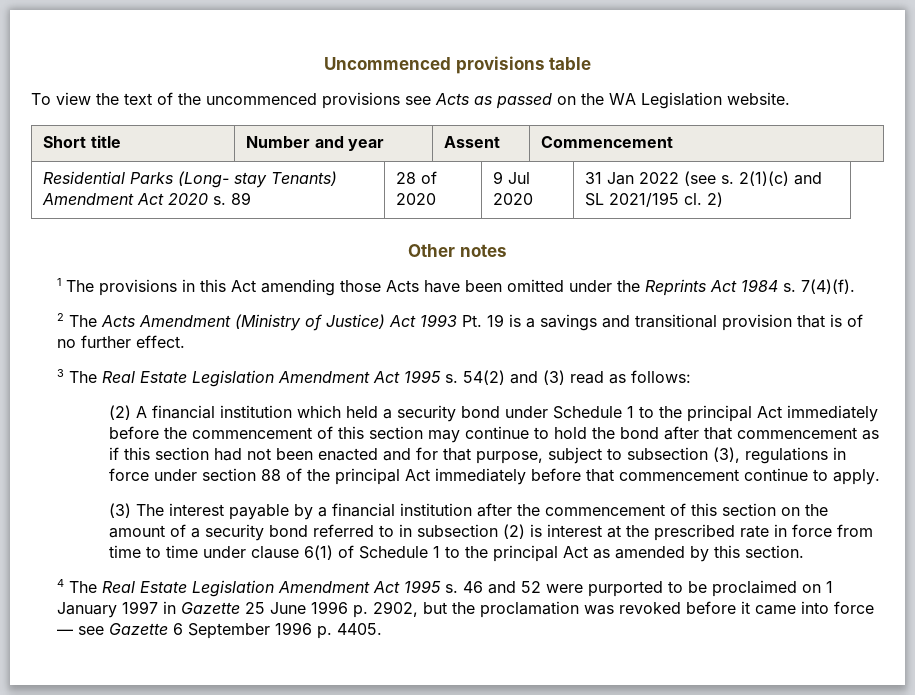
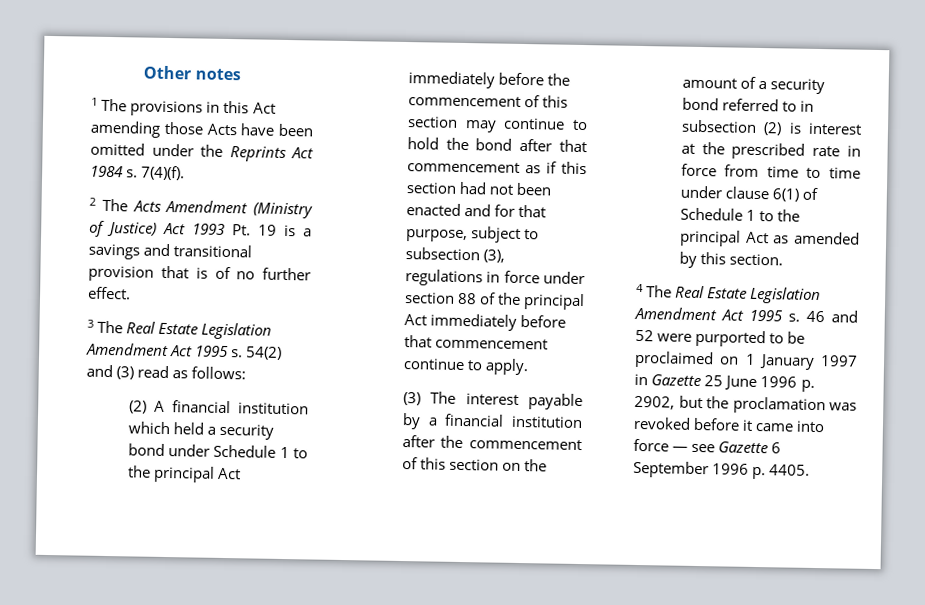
- Uncommenced provisions table
- To view the text of the uncommenced provisions see Acts as passed on the WA Legislation website.
- Short title | Number and year | Assent | Commencement
- Residential Parks (Long- stay Tenants) Amendment Act 2020 s. 89 | 28 of 2020 | 9 Jul 2020 | 31 Jan 2022 (see s. 2(1)(c) and SL 2021/195 cl. 2)

